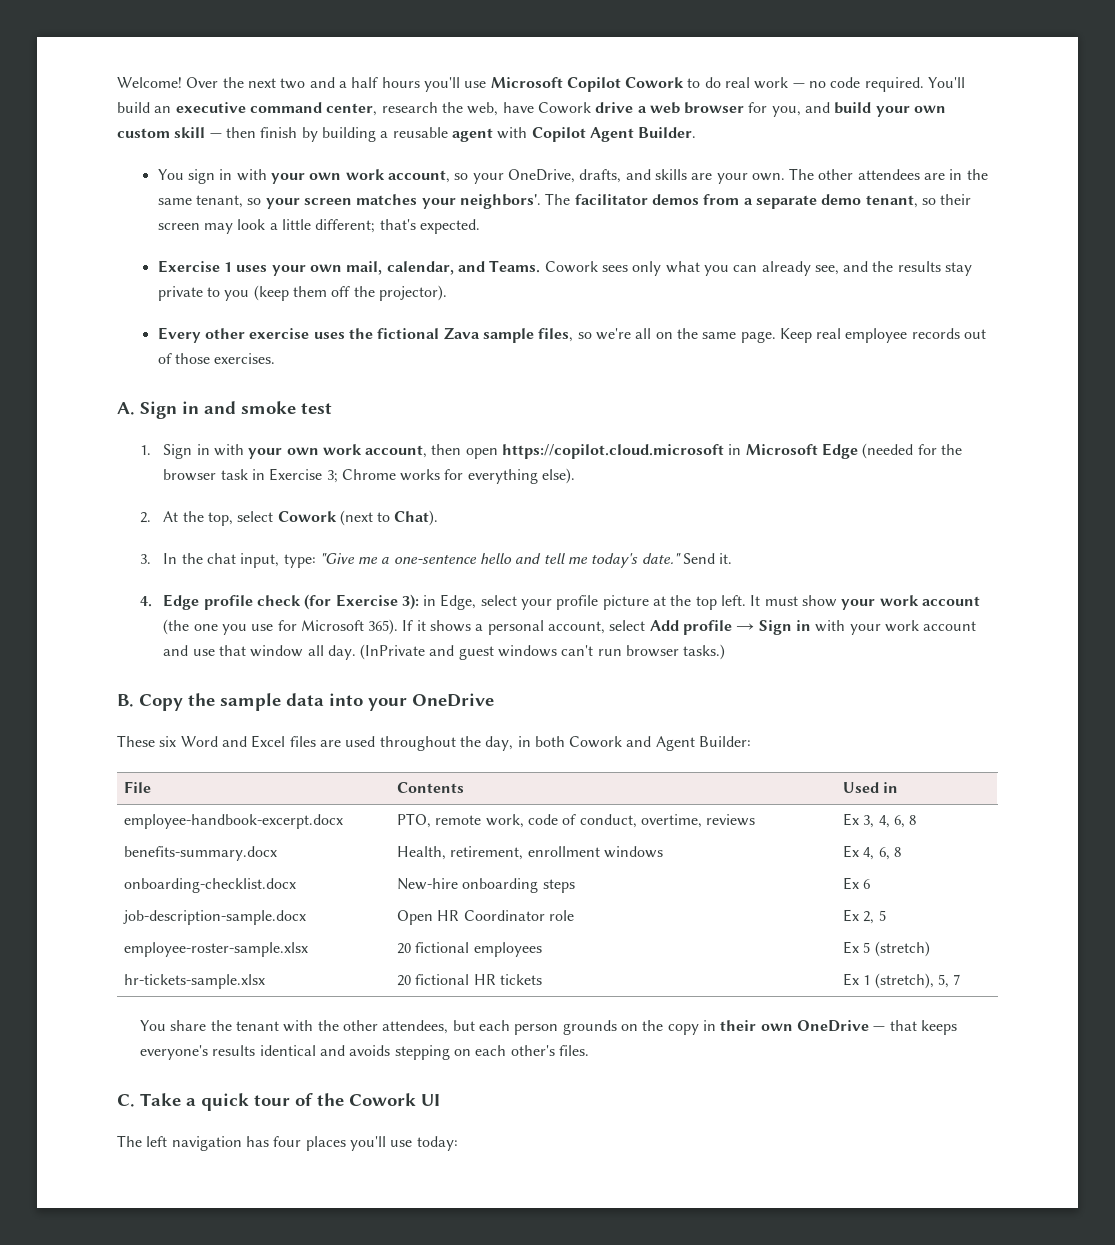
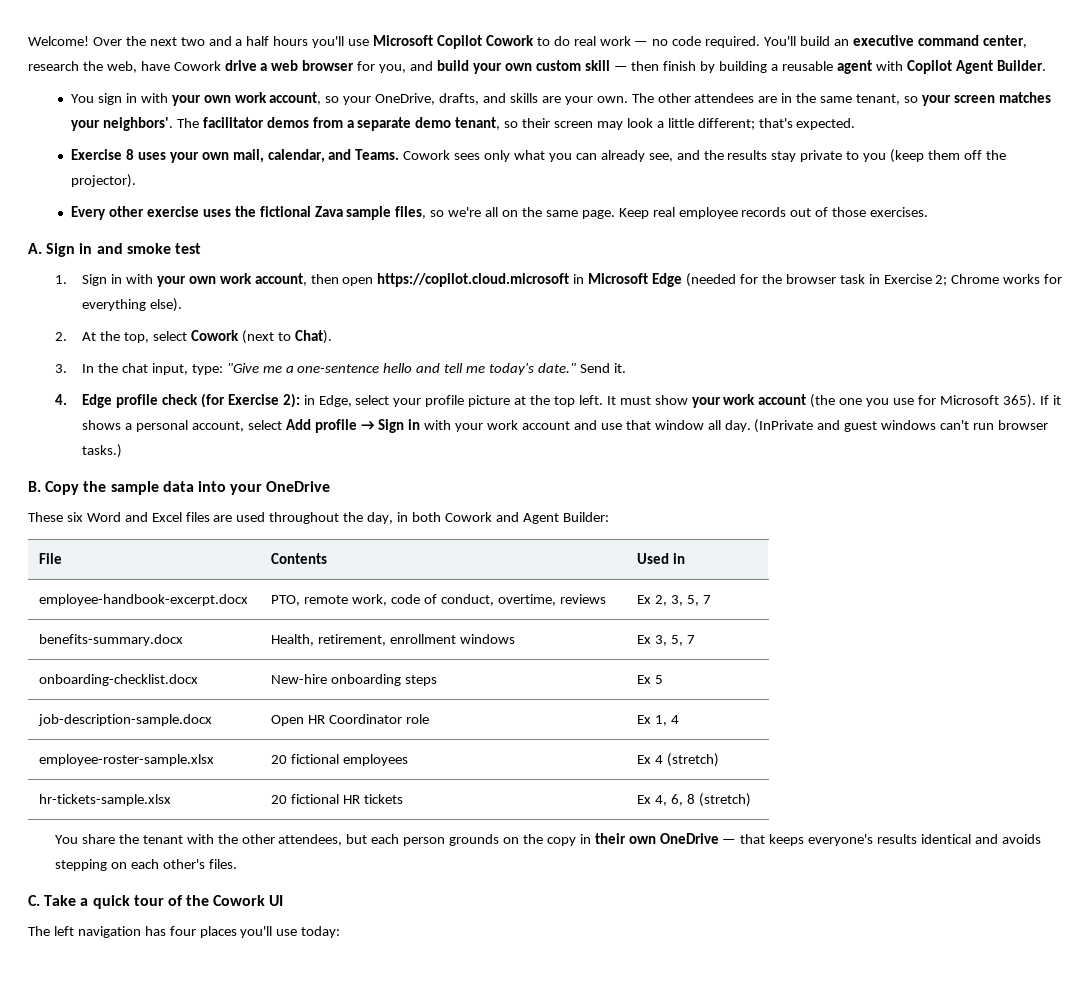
- Exercise 1 uses your own mail, calendar, and Teams.
+ Exercise 8 uses your own mail, calendar, and Teams.
- 1. Sign in with your own work account, then open https://copilot.cloud.microsoft in Microsoft Edge (needed for the browser task in Exercise 3; Chrome works for everything else).
+ 1. Sign in with your own work account, then open https://copilot.cloud.microsoft in Microsoft Edge (needed for the browser task in Exercise 2; Chrome works for everything else).
- 4. Edge profile check (for Exercise 3): in Edge, select your profile picture at the top left.
+ 4. Edge profile check (for Exercise 2): in Edge, select your profile picture at the top left.
- employee-handbook-excerpt.docx | PTO, remote work, code of conduct, overtime, reviews | Ex 3, 4, 6, 8
+ employee-handbook-excerpt.docx | PTO, remote work, code of conduct, overtime, reviews | Ex 2, 3, 5, 7
- benefits-summary.docx | Health, retirement, enrollment windows | Ex 4, 6, 8
+ benefits-summary.docx | Health, retirement, enrollment windows | Ex 3, 5, 7
- onboarding-checklist.docx | New-hire onboarding steps | Ex 6
+ onboarding-checklist.docx | New-hire onboarding steps | Ex 5
- job-description-sample.docx | Open HR Coordinator role | Ex 2, 5
+ job-description-sample.docx | Open HR Coordinator role | Ex 1, 4
- employee-roster-sample.xlsx | 20 fictional employees | Ex 5 (stretch)
+ employee-roster-sample.xlsx | 20 fictional employees | Ex 4 (stretch)
- hr-tickets-sample.xlsx | 20 fictional HR tickets | Ex 1 (stretch), 5, 7
+ hr-tickets-sample.xlsx | 20 fictional HR tickets | Ex 4, 6, 8 (stretch)

